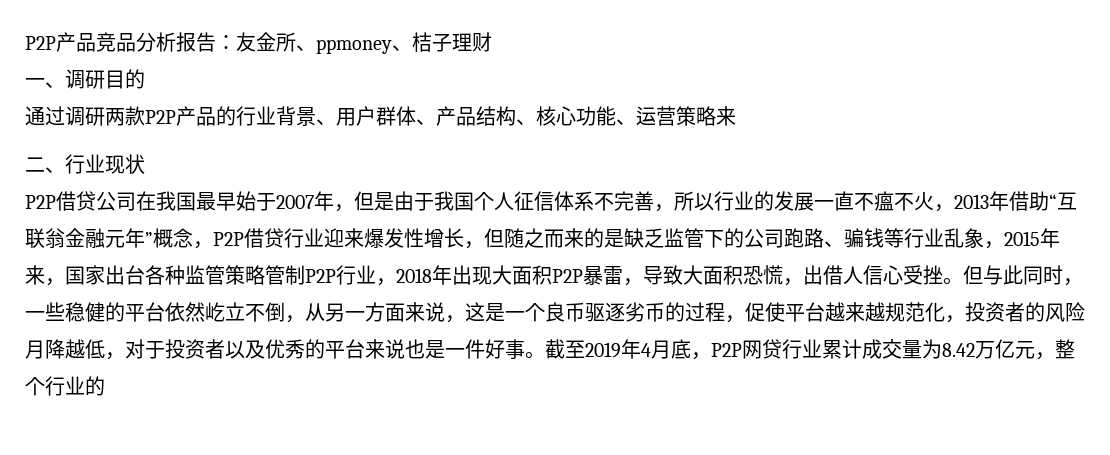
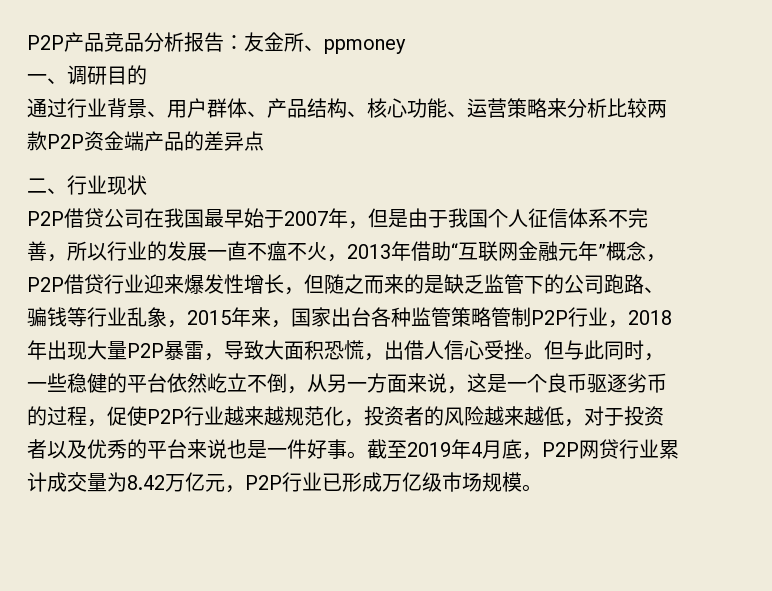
- P2P产品竞品分析报告：友金所、ppmoney、桔子理财
+ P2P产品竞品分析报告：友金所、ppmoney
- 通过调研两款P2P产品的行业背景、用户群体、产品结构、核心功能、运营策略来
+ 通过行业背景、用户群体、产品结构、核心功能、运营策略来分析比较两款P2P资金端产品的差异点
- P2P借贷公司在我国最早始于2007年，但是由于我国个人征信体系不完善，所以行业的发展一直不瘟不火，2013年借助“互联翁金融元年”概念，P2P借贷行业迎来爆发性增长，但随之而来的是缺乏监管下的公司跑路、骗钱等行业乱象，2015年来，国家出台各种监管策略管制P2P行业，2018年出现大面积P2P暴雷，导致大面积恐慌，出借人信心受挫。
+ P2P借贷公司在我国最早始于2007年，但是由于我国个人征信体系不完善，所以行业的发展一直不瘟不火，2013年借助“互联网金融元年”概念，P2P借贷行业迎来爆发性增长，但随之而来的是缺乏监管下的公司跑路、骗钱等行业乱象，2015年来，国家出台各种监管策略管制P2P行业，2018年出现大量P2P暴雷，导致大面积恐慌，出借人信心受挫。
- 但与此同时，一些稳健的平台依然屹立不倒，从另一方面来说，这是一个良币驱逐劣币的过程，促使平台越来越规范化，投资者的风险月降越低，对于投资者以及优秀的平台来说也是一件好事。
+ 但与此同时，一些稳健的平台依然屹立不倒，从另一方面来说，这是一个良币驱逐劣币的过程，促使P2P行业越来越规范化，投资者的风险越来越低，对于投资者以及优秀的平台来说也是一件好事。
- 截至2019年4月底，P2P网贷行业累计成交量为8.42万亿元，整个行业的
+ 截至2019年4月底，P2P网贷行业累计成交量为8.42万亿元，P2P行业已形成万亿级市场规模。

